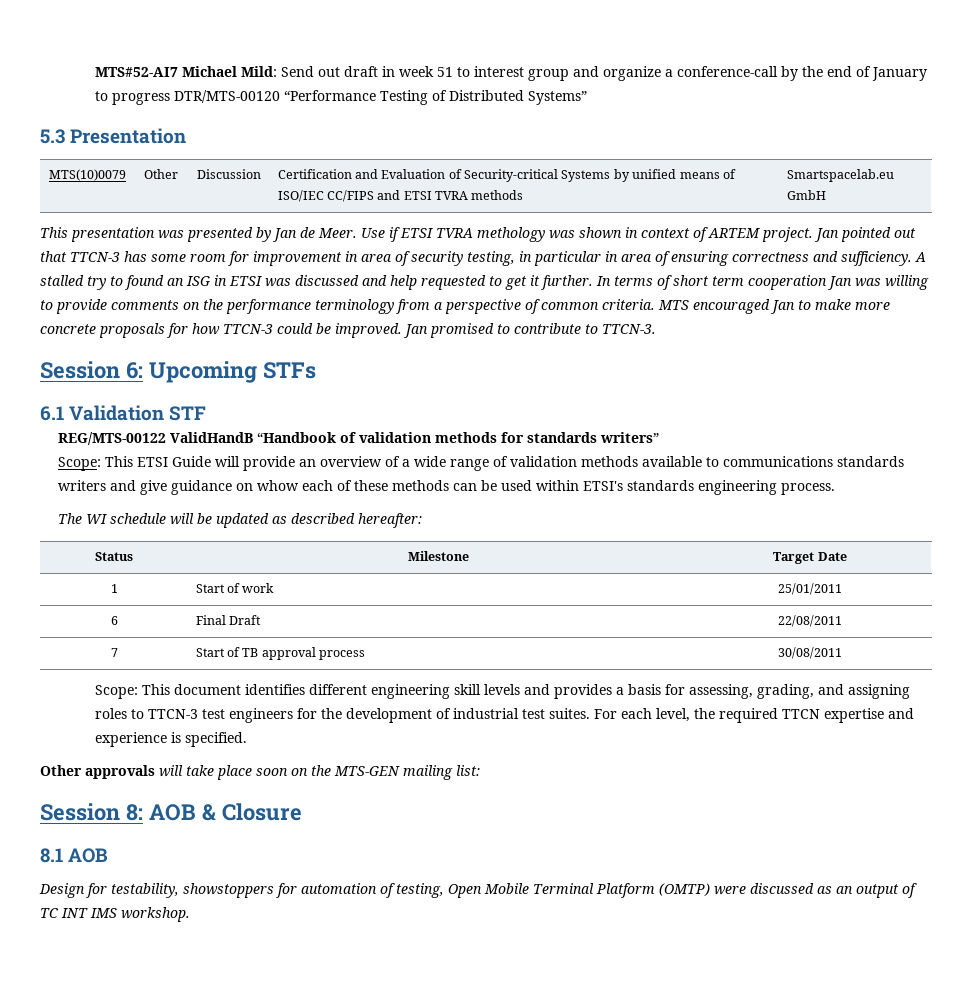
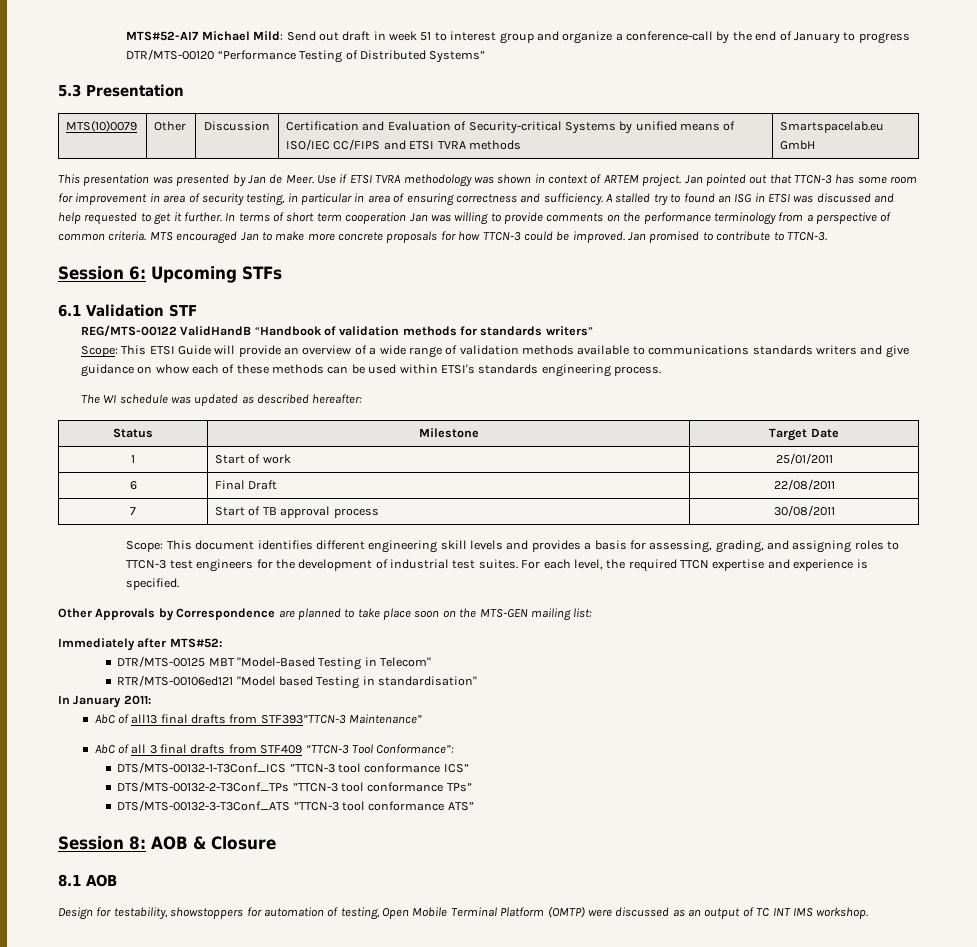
- Use if ETSI TVRA methology was shown in context of ARTEM project.
+ Use if ETSI TVRA methodology was shown in context of ARTEM project.
- The WI schedule will be updated as described hereafter:
+ The WI schedule was updated as described hereafter:
- Other approvals will take place soon on the MTS-GEN mailing list:
+ Other Approvals by Correspondence are planned to take place soon on the MTS-GEN mailing list:
+ Immediately after MTS#52:
+ DTR/MTS-00125 MBT "Model-Based Testing in Telecom"
+ RTR/MTS-00106ed121 "Model based Testing in standardisation"
+ In January 2011:
+ AbC of all13 final drafts from STF393”TTCN-3 Maintenance”
+ AbC of all 3 final drafts from STF409 “TTCN-3 Tool Conformance”:
+ DTS/MTS-00132-1-T3Conf_ICS ”TTCN-3 tool conformance ICS”
+ DTS/MTS-00132-2-T3Conf_TPs ”TTCN-3 tool conformance TPs”
+ DTS/MTS-00132-3-T3Conf_ATS ”TTCN-3 tool conformance ATS”

